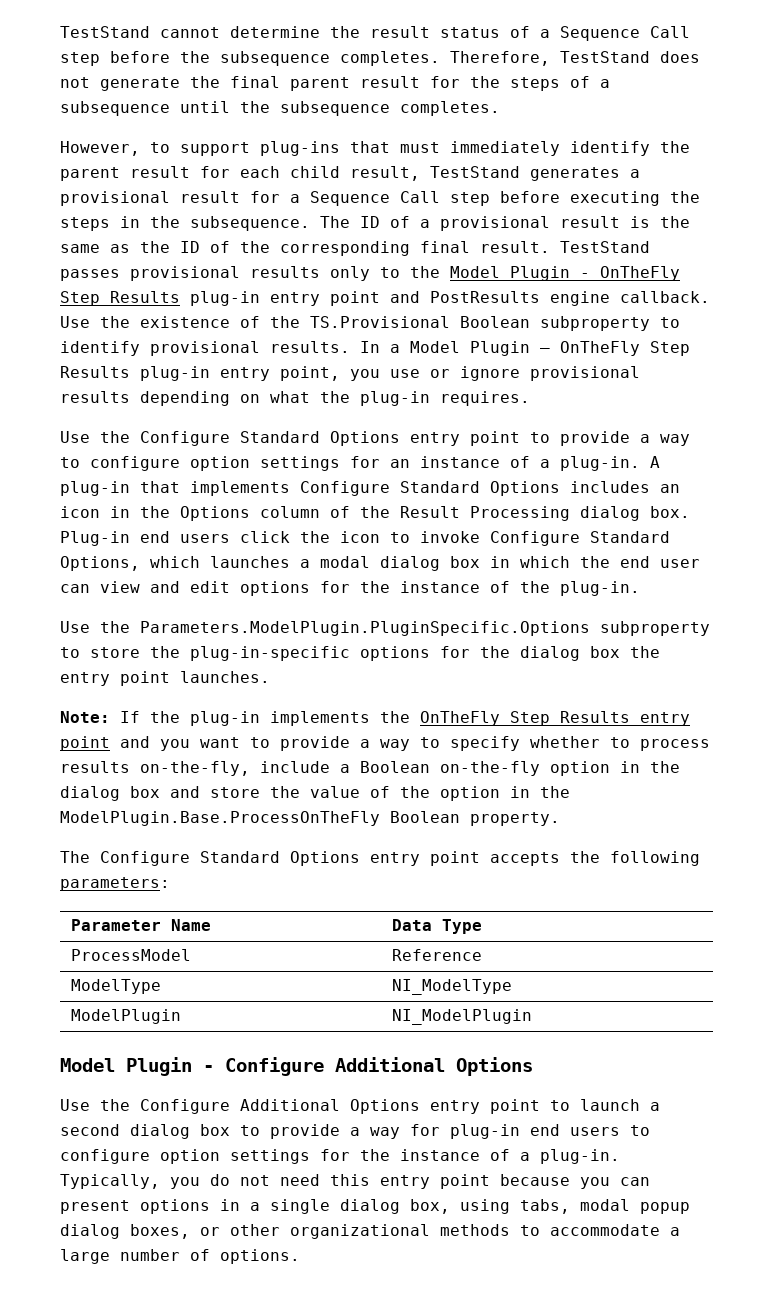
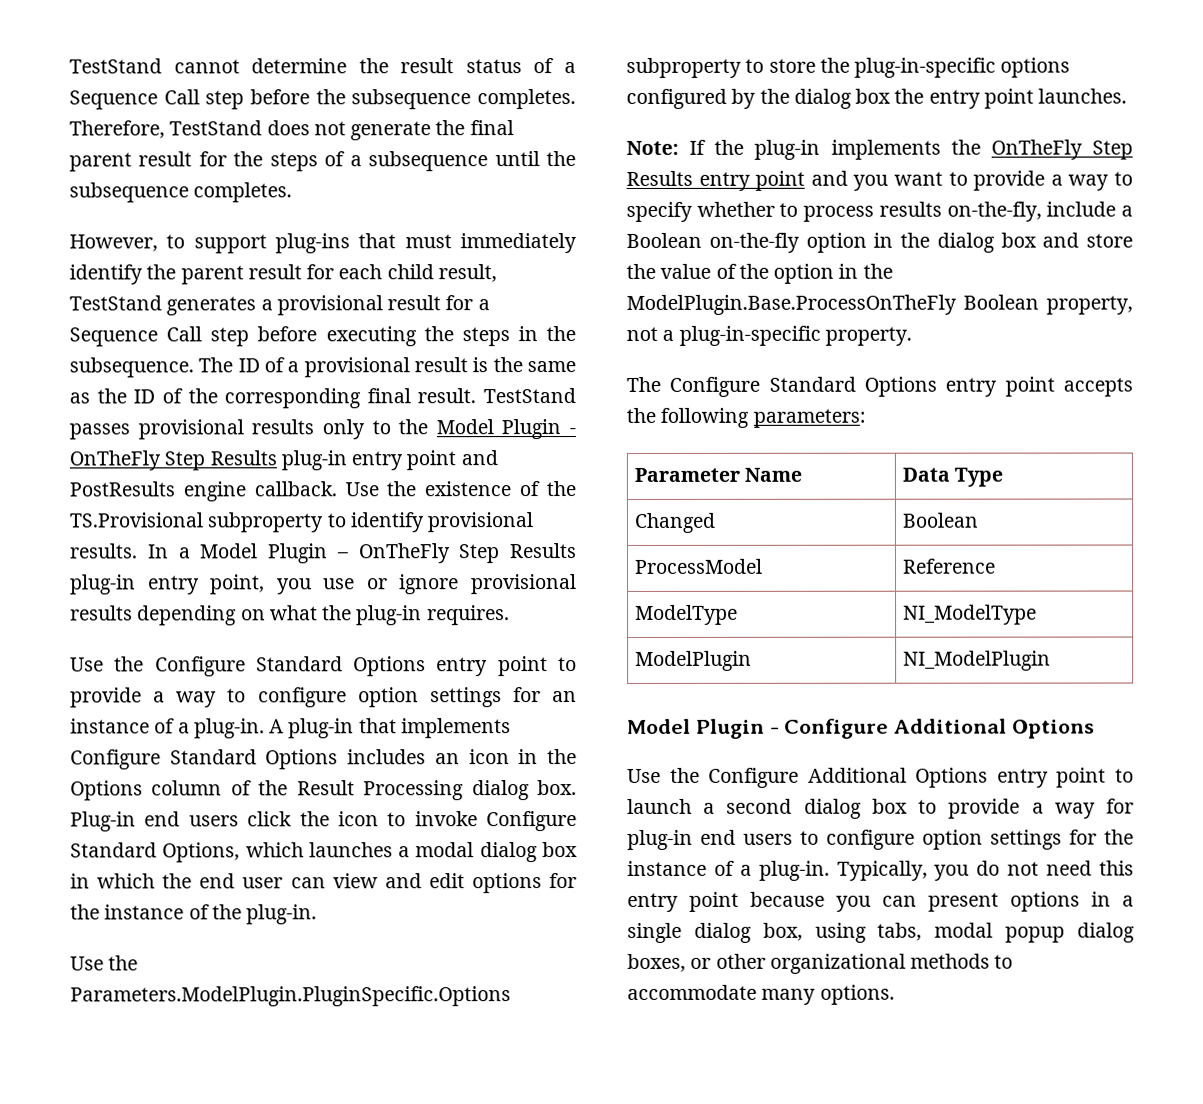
- Use the existence of the TS.Provisional Boolean subproperty to identify provisional results.
+ Use the existence of the TS.Provisional subproperty to identify provisional results.
- Use the Parameters.ModelPlugin.PluginSpecific.Options subproperty to store the plug-in-specific options for the dialog box the entry point launches.
+ Use the Parameters.ModelPlugin.PluginSpecific.Options subproperty to store the plug-in-specific options configured by the dialog box the entry point launches.
- Note: If the plug-in implements the OnTheFly Step Results entry point and you want to provide a way to specify whether to process results on-the-fly, include a Boolean on-the-fly option in the dialog box and store the value of the option in the ModelPlugin.Base.ProcessOnTheFly Boolean property.
+ Note: If the plug-in implements the OnTheFly Step Results entry point and you want to provide a way to specify whether to process results on-the-fly, include a Boolean on-the-fly option in the dialog box and store the value of the option in the ModelPlugin.Base.ProcessOnTheFly Boolean property, not a plug-in-specific property.
+ Changed | Boolean
- Typically, you do not need this entry point because you can present options in a single dialog box, using tabs, modal popup dialog boxes, or other organizational methods to accommodate a large number of options.
+ Typically, you do not need this entry point because you can present options in a single dialog box, using tabs, modal popup dialog boxes, or other organizational methods to accommodate many options.

